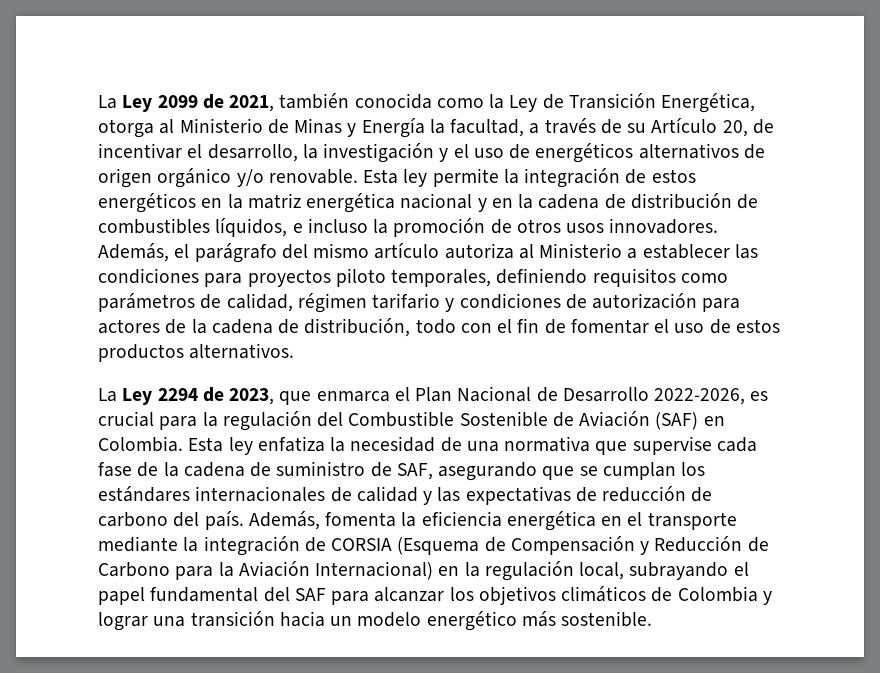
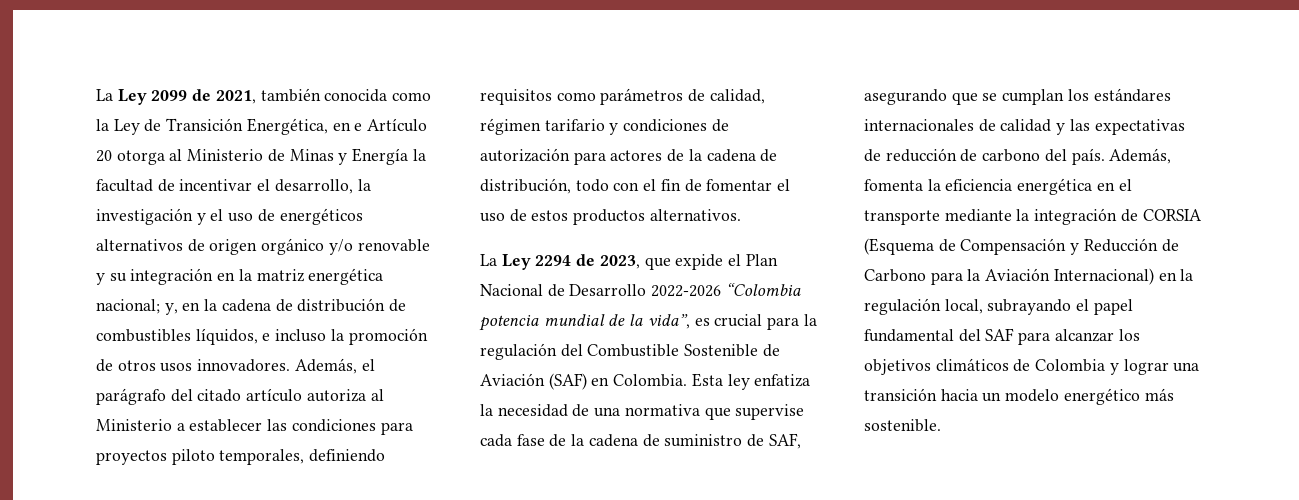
- La Ley 2099 de 2021, también conocida como la Ley de Transición Energética, otorga al Ministerio de Minas y Energía la facultad, a través de su Artículo 20, de incentivar el desarrollo, la investigación y el uso de energéticos alternativos de origen orgánico y/o renovable. Esta ley permite la integración de estos energéticos en la matriz energética nacional y en la cadena de distribución de combustibles líquidos, e incluso la promoción de otros usos innovadores.
+ La Ley 2099 de 2021, también conocida como la Ley de Transición Energética, en e Artículo 20 otorga al Ministerio de Minas y Energía la facultad de incentivar el desarrollo, la investigación y el uso de energéticos alternativos de origen orgánico y/o renovable y su integración en la matriz energética nacional; y, en la cadena de distribución de combustibles líquidos, e incluso la promoción de otros usos innovadores.
- Además, el parágrafo del mismo artículo autoriza al Ministerio a establecer las condiciones para proyectos piloto temporales, definiendo requisitos como parámetros de calidad, régimen tarifario y condiciones de autorización para actores de la cadena de distribución, todo con el fin de fomentar el uso de estos productos alternativos.
+ Además, el parágrafo del citado artículo autoriza al Ministerio a establecer las condiciones para proyectos piloto temporales, definiendo requisitos como parámetros de calidad, régimen tarifario y condiciones de autorización para actores de la cadena de distribución, todo con el fin de fomentar el uso de estos productos alternativos.
- La Ley 2294 de 2023, que enmarca el Plan Nacional de Desarrollo 2022-2026, es crucial para la regulación del Combustible Sostenible de Aviación (SAF) en Colombia.
+ La Ley 2294 de 2023, que expide el Plan Nacional de Desarrollo 2022-2026 “Colombia potencia mundial de la vida”, es crucial para la regulación del Combustible Sostenible de Aviación (SAF) en Colombia.

